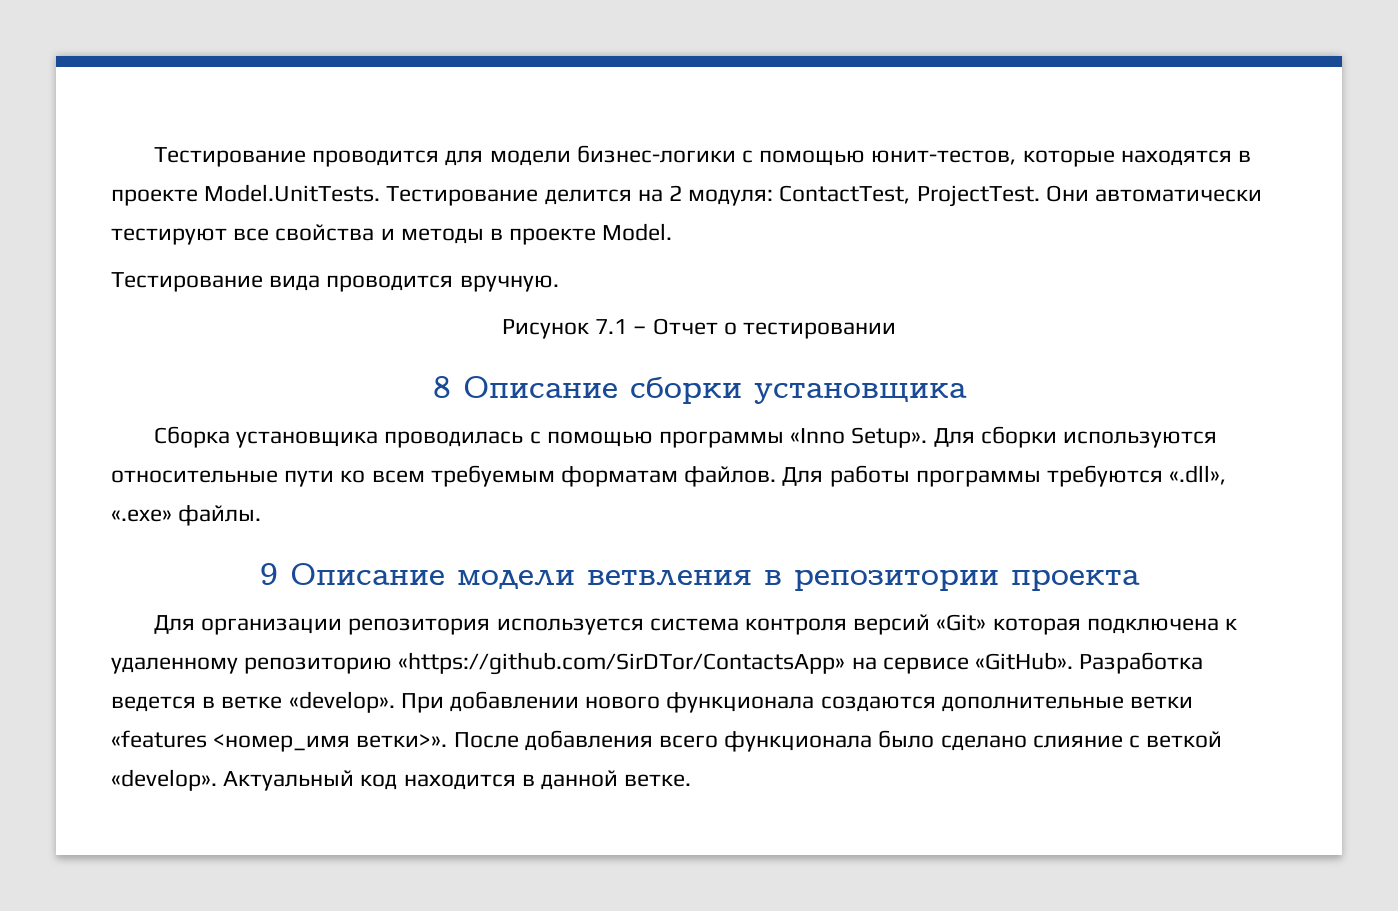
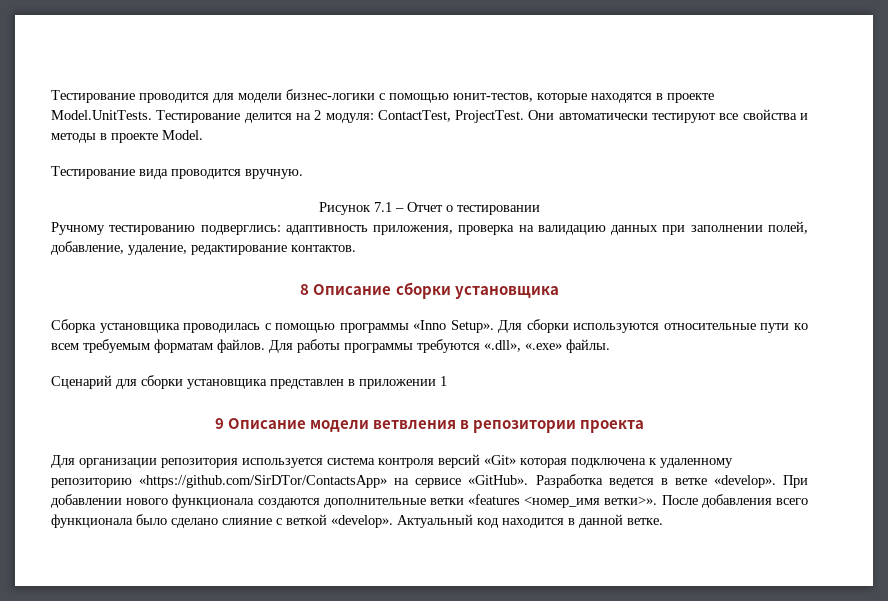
+ Ручному тестированию подверглись: адаптивность приложения, проверка на валидацию данных при заполнении полей, добавление, удаление, редактирование контактов.
+ Сценарий для сборки установщика представлен в приложении 1

